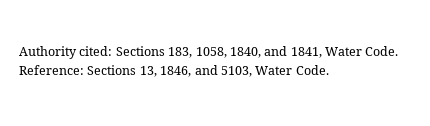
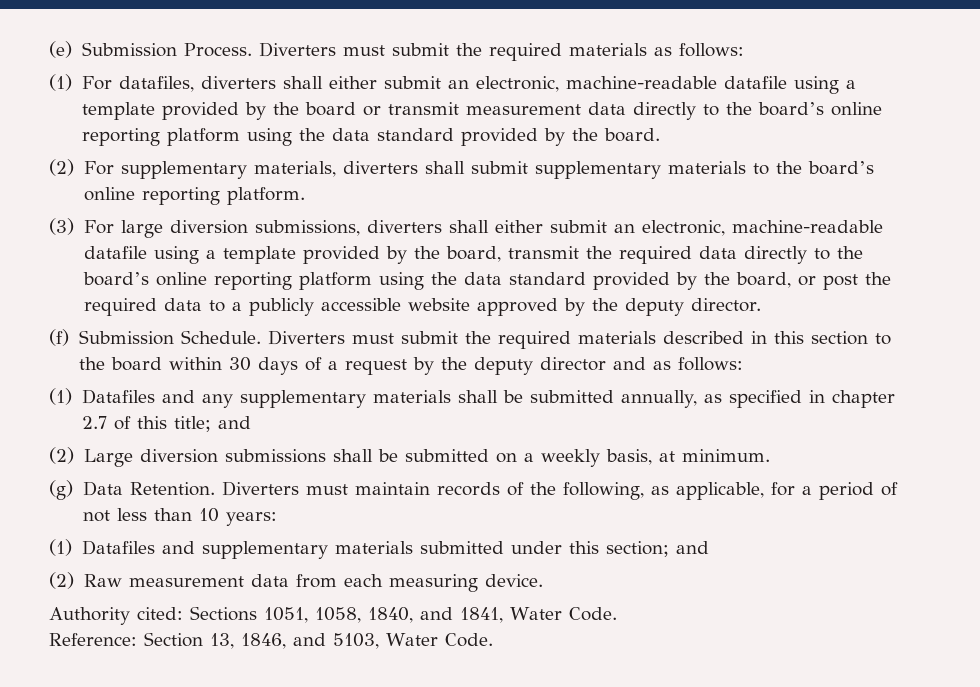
+ (e) Submission Process. Diverters must submit the required materials as follows:
+ (1) For datafiles, diverters shall either submit an electronic, machine-readable datafile using a template provided by the board or transmit measurement data directly to the board’s online reporting platform using the data standard provided by the board.
+ (2) For supplementary materials, diverters shall submit supplementary materials to the board’s online reporting platform.
+ (3) For large diversion submissions, diverters shall either submit an electronic, machine-readable datafile using a template provided by the board, transmit the required data directly to the board’s online reporting platform using the data standard provided by the board, or post the required data to a publicly accessible website approved by the deputy director.
+ (f) Submission Schedule. Diverters must submit the required materials described in this section to the board within 30 days of a request by the deputy director and as follows:
+ (1) Datafiles and any supplementary materials shall be submitted annually, as specified in chapter 2.7 of this title; and
+ (2) Large diversion submissions shall be submitted on a weekly basis, at minimum.
+ (g) Data Retention. Diverters must maintain records of the following, as applicable, for a period of not less than 10 years:
+ (1) Datafiles and supplementary materials submitted under this section; and
+ (2) Raw measurement data from each measuring device.
- Authority cited: Sections 183, 1058, 1840, and 1841, Water Code.
+ Authority cited: Sections 1051, 1058, 1840, and 1841, Water Code.
- Reference: Sections 13, 1846, and 5103, Water Code.
+ Reference: Section 13, 1846, and 5103, Water Code.

